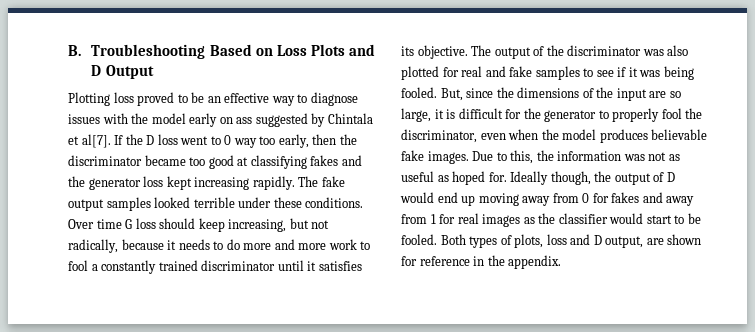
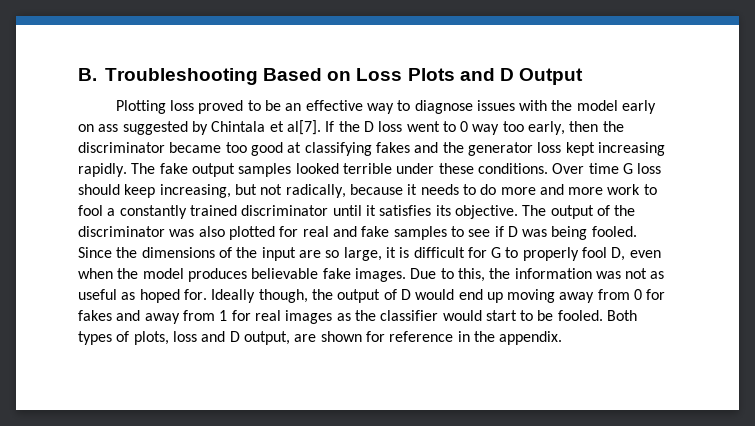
- The output of the discriminator was also plotted for real and fake samples to see if it was being fooled.
+ The output of the discriminator was also plotted for real and fake samples to see if D was being fooled.
- But, since the dimensions of the input are so large, it is difficult for the generator to properly fool the discriminator, even when the model produces believable fake images.
+ Since the dimensions of the input are so large, it is difficult for G to properly fool D, even when the model produces believable fake images.

